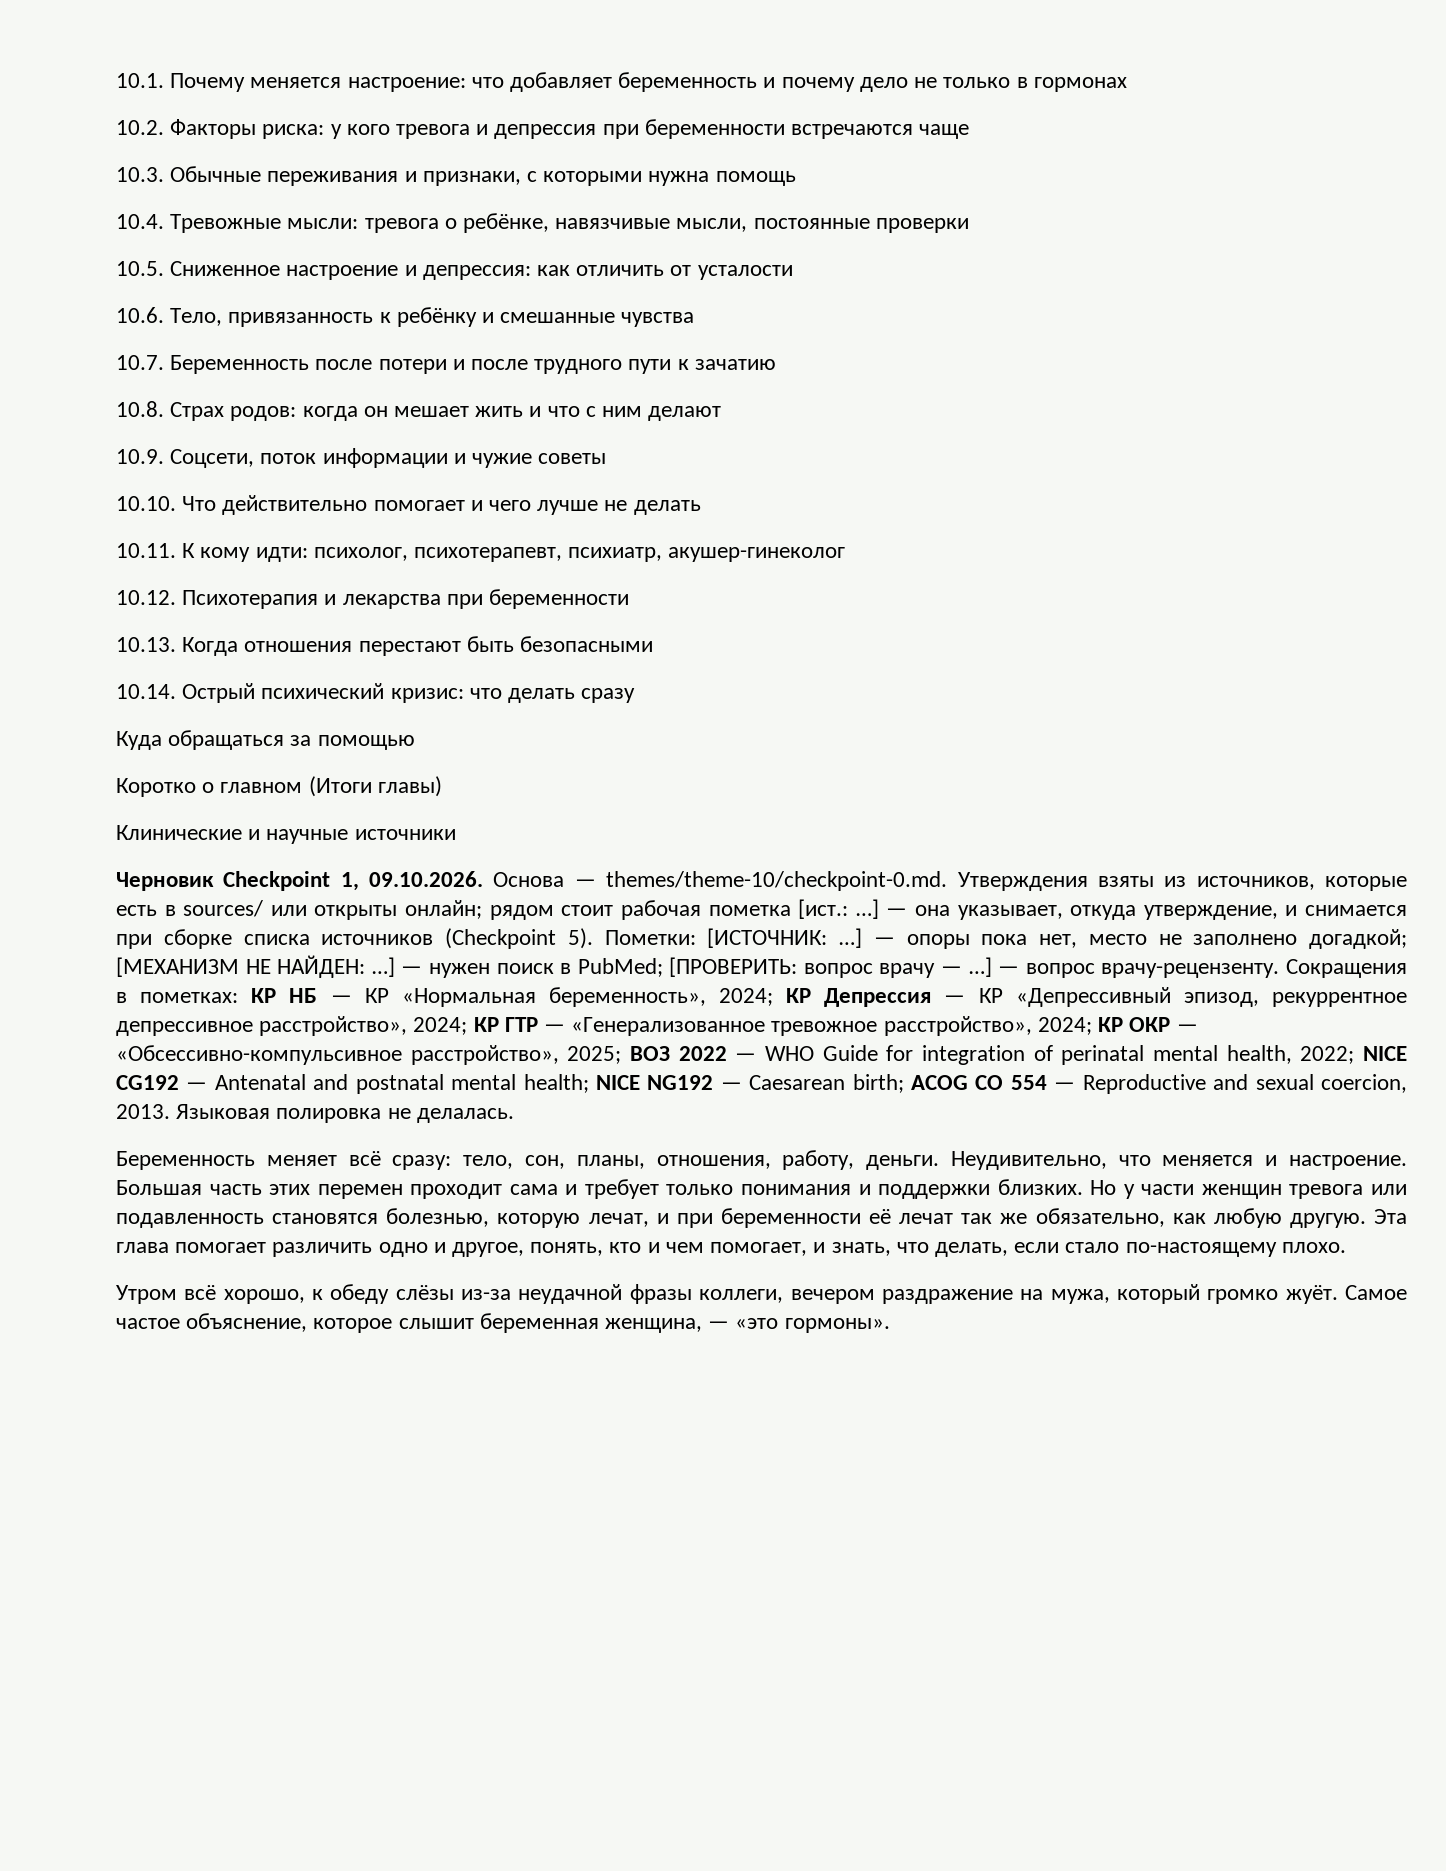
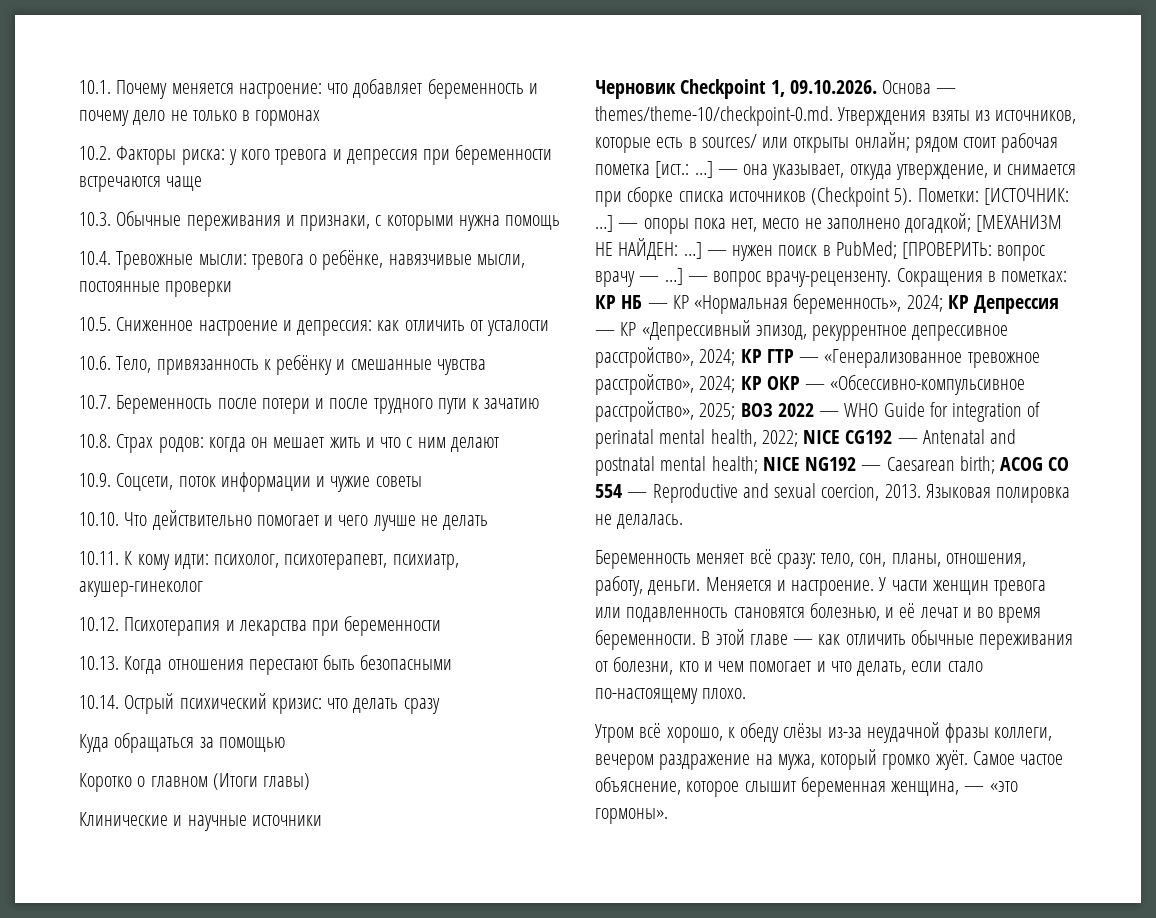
- Неудивительно, что меняется и настроение. Большая часть этих перемен проходит сама и требует только понимания и поддержки близких. Но у части женщин тревога или подавленность становятся болезнью, которую лечат, и при беременности её лечат так же обязательно, как любую другую. Эта глава помогает различить одно и другое, понять, кто и чем помогает, и знать, что делать, если стало по-настоящему плохо.
+ Меняется и настроение. У части женщин тревога или подавленность становятся болезнью, и её лечат и во время беременности. В этой главе — как отличить обычные переживания от болезни, кто и чем помогает и что делать, если стало по-настоящему плохо.

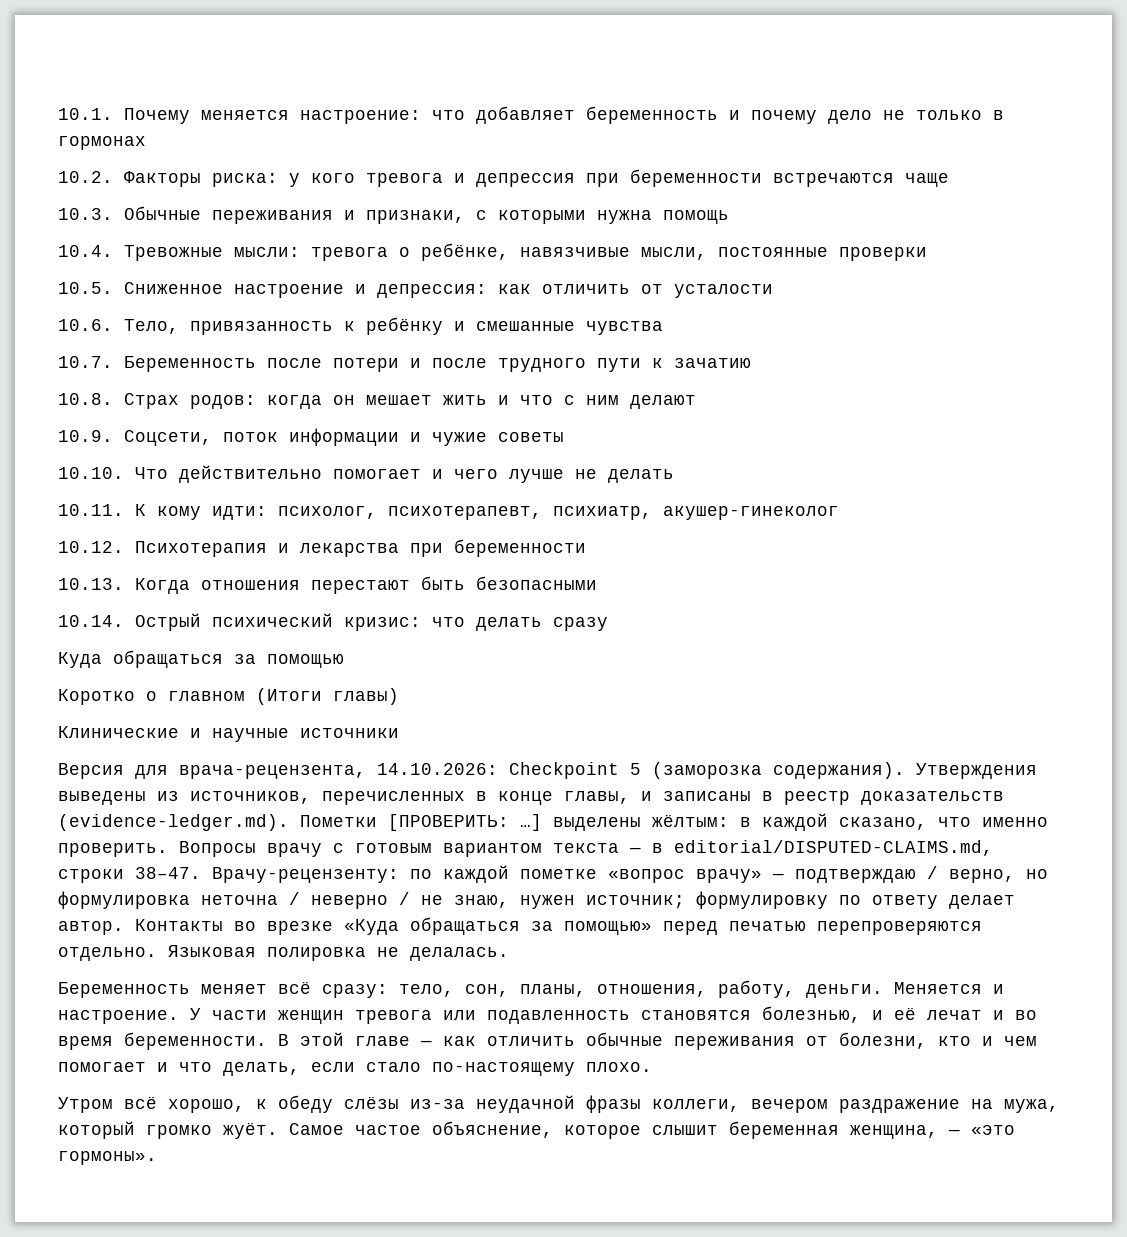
- Черновик Checkpoint 1, 09.10.2026. Основа — themes/theme-10/checkpoint-0.md. Утверждения взяты из источников, которые есть в sources/ или открыты онлайн; рядом стоит рабочая пометка [ист.: …] — она указывает, откуда утверждение, и снимается при сборке списка источников (Checkpoint 5). Пометки: [ИСТОЧНИК: …] — опоры пока нет, место не заполнено догадкой; [МЕХАНИЗМ НЕ НАЙДЕН: …] — нужен поиск в PubMed; [ПРОВЕРИТЬ: вопрос врачу — …] — вопрос врачу-рецензенту. Сокращения в пометках: КР НБ — КР «Нормальная беременность», 2024; КР Депрессия — КР «Депрессивный эпизод, рекуррентное депрессивное расстройство», 2024; КР ГТР — «Генерализованное тревожное расстройство», 2024; КР ОКР — «Обсессивно-компульсивное расстройство», 2025; ВОЗ 2022 — WHO Guide for integration of perinatal mental health, 2022; NICE CG192 — Antenatal and postnatal mental health; NICE NG192 — Caesarean birth; ACOG CO 554 — Reproductive and sexual coercion, 2013.
+ Версия для врача-рецензента, 14.10.2026: Checkpoint 5 (заморозка содержания). Утверждения выведены из источников, перечисленных в конце главы, и записаны в реестр доказательств (evidence-ledger.md). Пометки [ПРОВЕРИТЬ: …] выделены жёлтым: в каждой сказано, что именно проверить. Вопросы врачу с готовым вариантом текста — в editorial/DISPUTED-CLAIMS.md, строки 38–47. Врачу-рецензенту: по каждой пометке «вопрос врачу» — подтверждаю / верно, но формулировка неточна / неверно / не знаю, нужен источник; формулировку по ответу делает автор. Контакты во врезке «Куда обращаться за помощью» перед печатью перепроверяются отдельно.

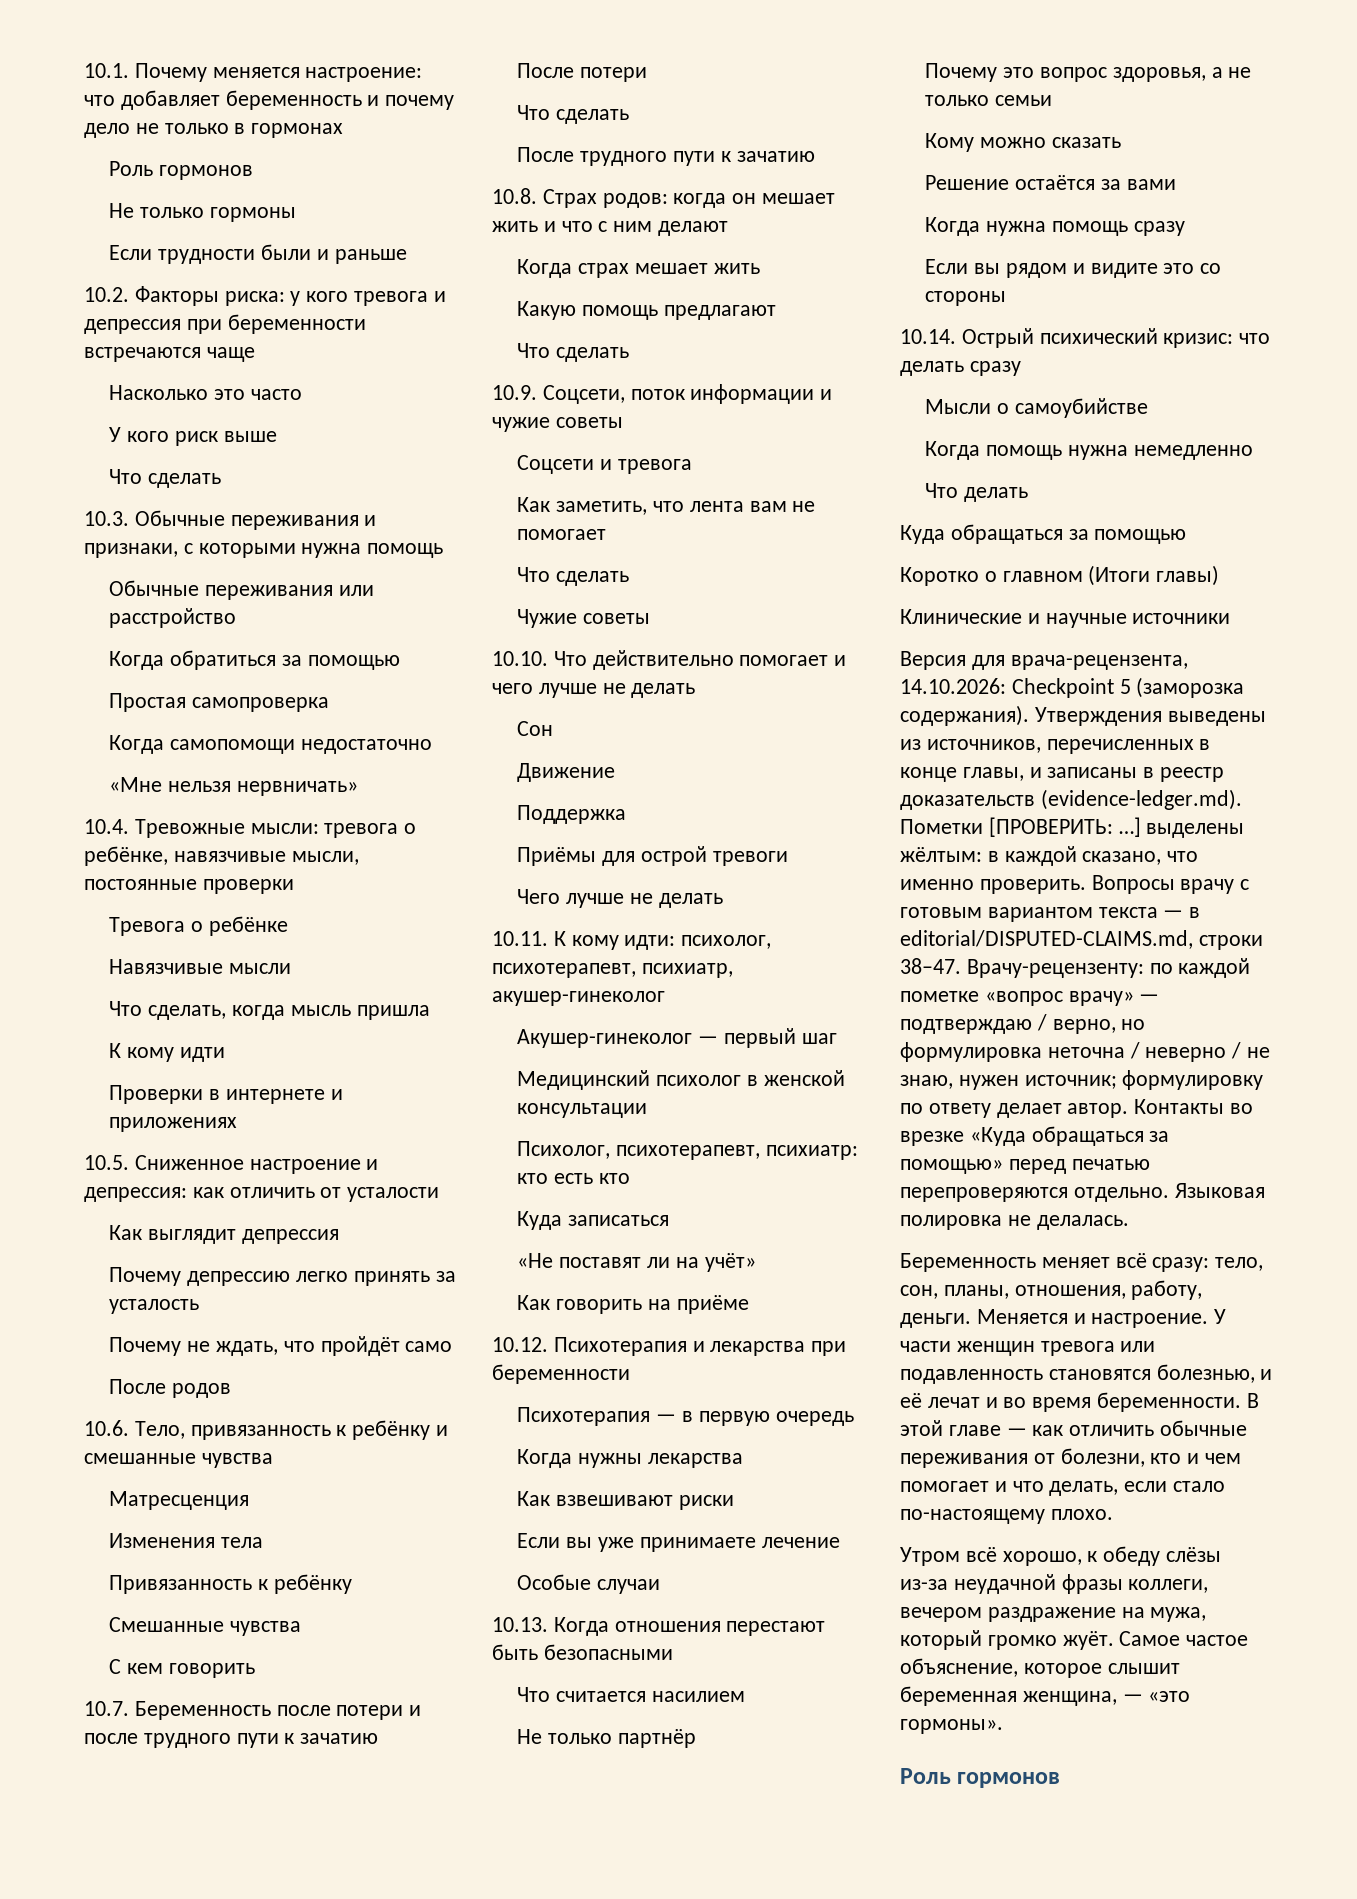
  10.1. Почему меняется настроение: что добавляет беременность и почему дело не только в гормонах
+ Роль гормонов
+ Не только гормоны
+ Если трудности были и раньше
+ Насколько это часто
+ У кого риск выше
+ Что сделать
+ Обычные переживания или расстройство
+ Когда обратиться за помощью
+ Простая самопроверка
+ Когда самопомощи недостаточно
+ «Мне нельзя нервничать»
+ Тревога о ребёнке
+ Навязчивые мысли
+ Что сделать, когда мысль пришла
+ К кому идти
+ Проверки в интернете и приложениях
+ Как выглядит депрессия
+ Почему депрессию легко принять за усталость
+ Почему не ждать, что пройдёт само
+ После родов
+ Матресценция
+ Изменения тела
+ Привязанность к ребёнку
+ Смешанные чувства
+ С кем говорить
+ После потери
+ Что сделать
+ После трудного пути к зачатию
+ Когда страх мешает жить
+ Какую помощь предлагают
+ Что сделать
+ Соцсети и тревога
+ Как заметить, что лента вам не помогает
+ Что сделать
+ Чужие советы
+ Сон
+ Движение
+ Поддержка
+ Приёмы для острой тревоги
+ Чего лучше не делать
+ Акушер-гинеколог — первый шаг
+ Медицинский психолог в женской консультации
+ Психолог, психотерапевт, психиатр: кто есть кто
+ Куда записаться
+ «Не поставят ли на учёт»
+ Как говорить на приёме
+ Психотерапия — в первую очередь
+ Когда нужны лекарства
+ Как взвешивают риски
+ Если вы уже принимаете лечение
+ Особые случаи
+ Что считается насилием
+ Не только партнёр
+ Почему это вопрос здоровья, а не только семьи
+ Кому можно сказать
+ Решение остаётся за вами
+ Когда нужна помощь сразу
+ Если вы рядом и видите это со стороны
+ Мысли о самоубийстве
+ Когда помощь нужна немедленно
+ Что делать
  Самое частое объяснение, которое слышит беременная женщина, — «это гормоны».
+ Роль гормонов

